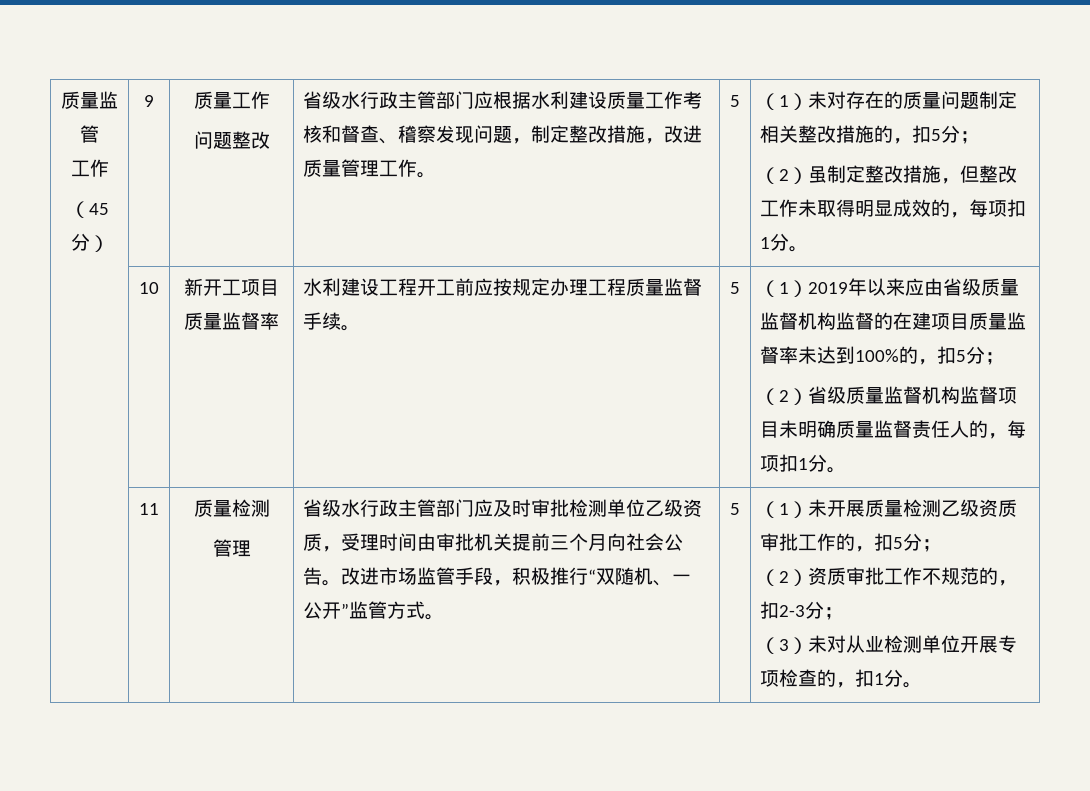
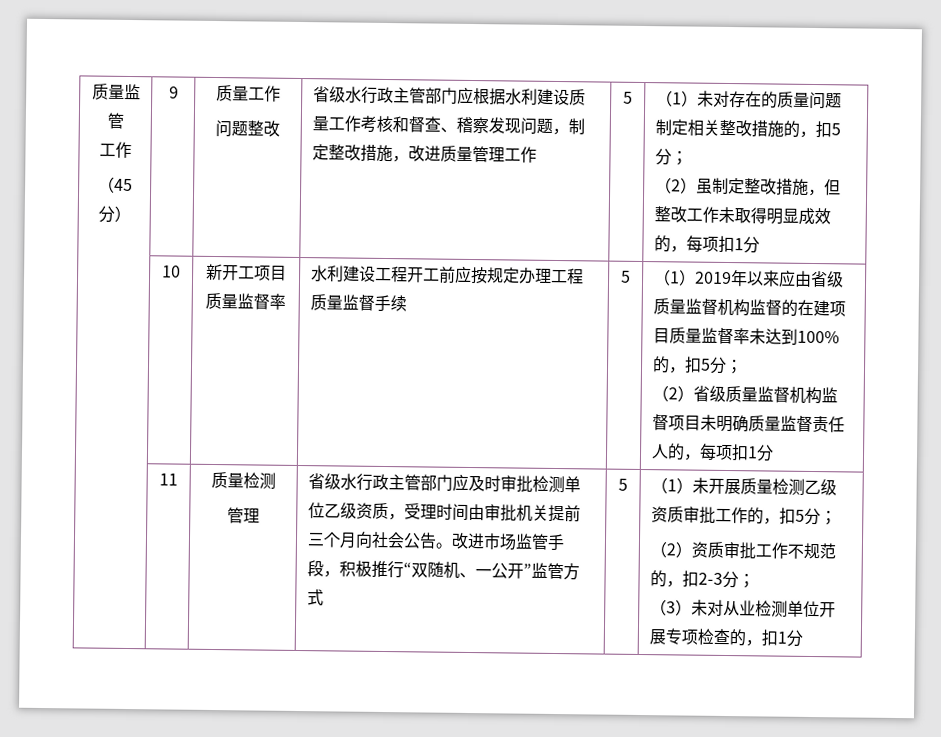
- 省级水行政主管部门应根据水利建设质量工作考核和督查、稽察发现问题，制定整改措施，改进质量管理工作。
+ 省级水行政主管部门应根据水利建设质量工作考核和督查、稽察发现问题，制定整改措施，改进质量管理工作
- （2）虽制定整改措施，但整改工作未取得明显成效的，每项扣1分。
+ （2）虽制定整改措施，但整改工作未取得明显成效的，每项扣1分
- 水利建设工程开工前应按规定办理工程质量监督手续。
+ 水利建设工程开工前应按规定办理工程质量监督手续
- （2）省级质量监督机构监督项目未明确质量监督责任人的，每项扣1分。
+ （2）省级质量监督机构监督项目未明确质量监督责任人的，每项扣1分
- 改进市场监管手段，积极推行“双随机、一公开”监管方式。
+ 改进市场监管手段，积极推行“双随机、一公开”监管方式
- （3）未对从业检测单位开展专项检查的，扣1分。
+ （3）未对从业检测单位开展专项检查的，扣1分

